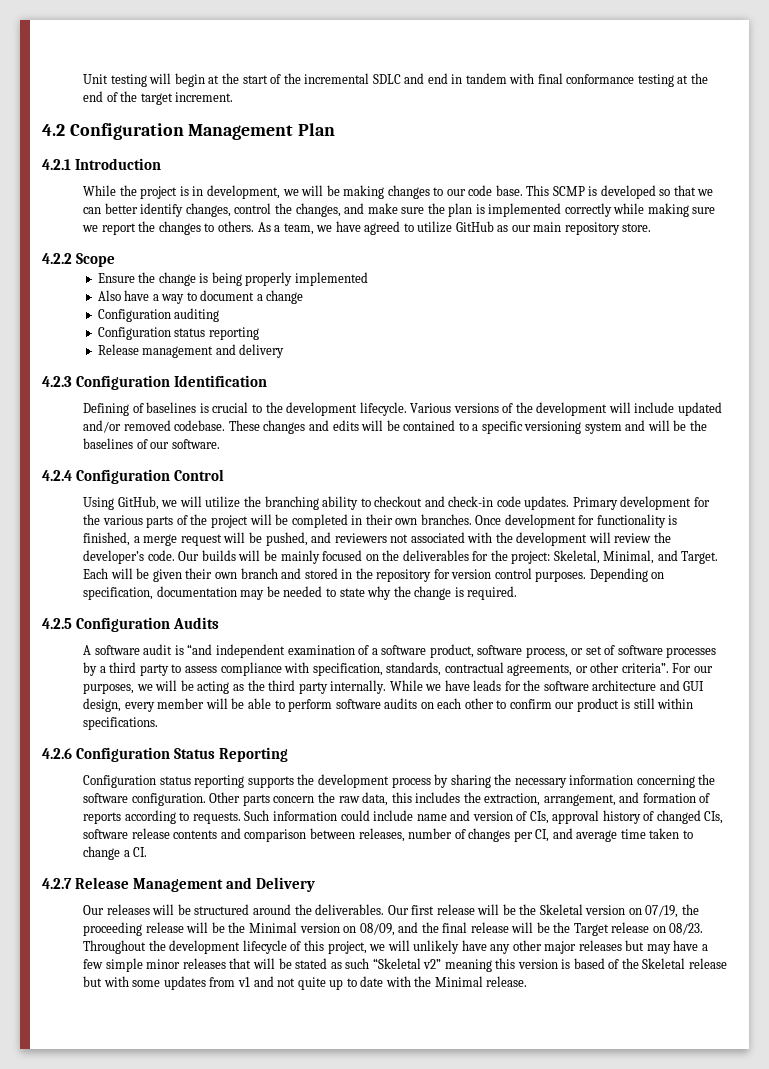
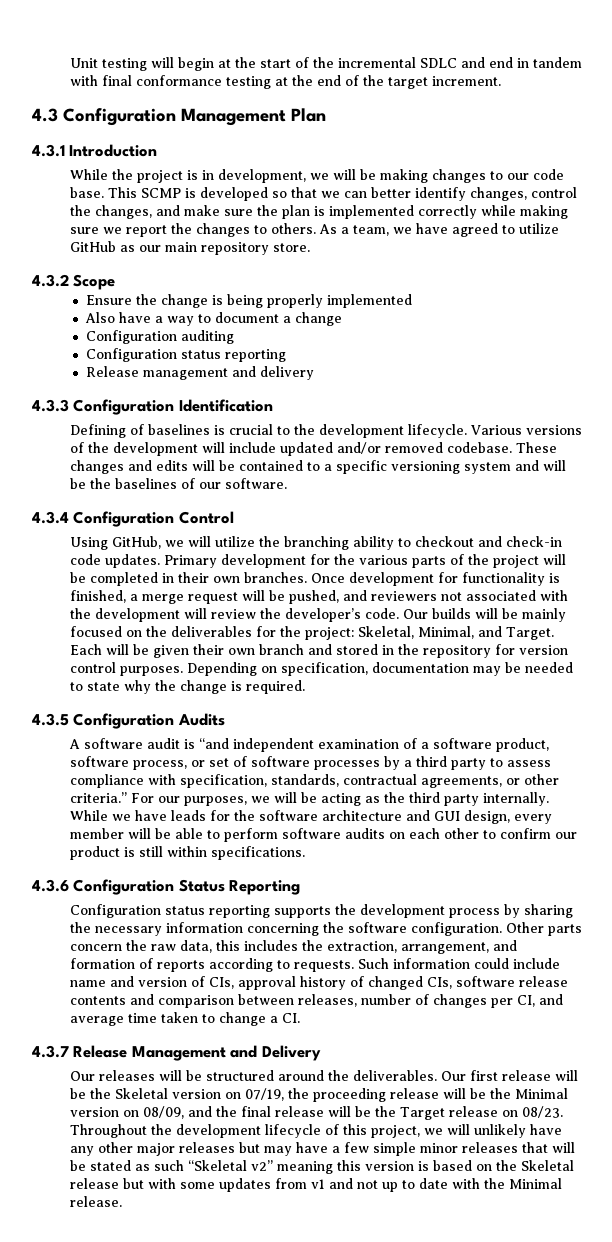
- 4.2 Configuration Management Plan
+ 4.3 Configuration Management Plan
- 4.2.1 Introduction
+ 4.3.1 Introduction
- 4.2.2 Scope
+ 4.3.2 Scope
- 4.2.3 Configuration Identification
+ 4.3.3 Configuration Identification
- 4.2.4 Configuration Control
+ 4.3.4 Configuration Control
- 4.2.5 Configuration Audits
+ 4.3.5 Configuration Audits
- A software audit is “and independent examination of a software product, software process, or set of software processes by a third party to assess compliance with specification, standards, contractual agreements, or other criteria”.
+ A software audit is “and independent examination of a software product, software process, or set of software processes by a third party to assess compliance with specification, standards, contractual agreements, or other criteria.”
- 4.2.6 Configuration Status Reporting
+ 4.3.6 Configuration Status Reporting
- 4.2.7 Release Management and Delivery
+ 4.3.7 Release Management and Delivery
- Throughout the development lifecycle of this project, we will unlikely have any other major releases but may have a few simple minor releases that will be stated as such “Skeletal v2” meaning this version is based of the Skeletal release but with some updates from v1 and not quite up to date with the Minimal release.
+ Throughout the development lifecycle of this project, we will unlikely have any other major releases but may have a few simple minor releases that will be stated as such “Skeletal v2” meaning this version is based on the Skeletal release but with some updates from v1 and not up to date with the Minimal release.

